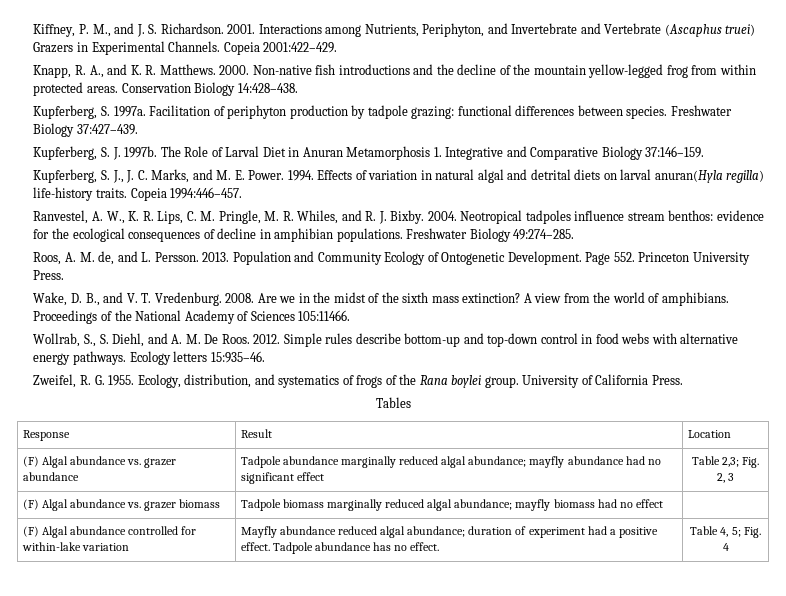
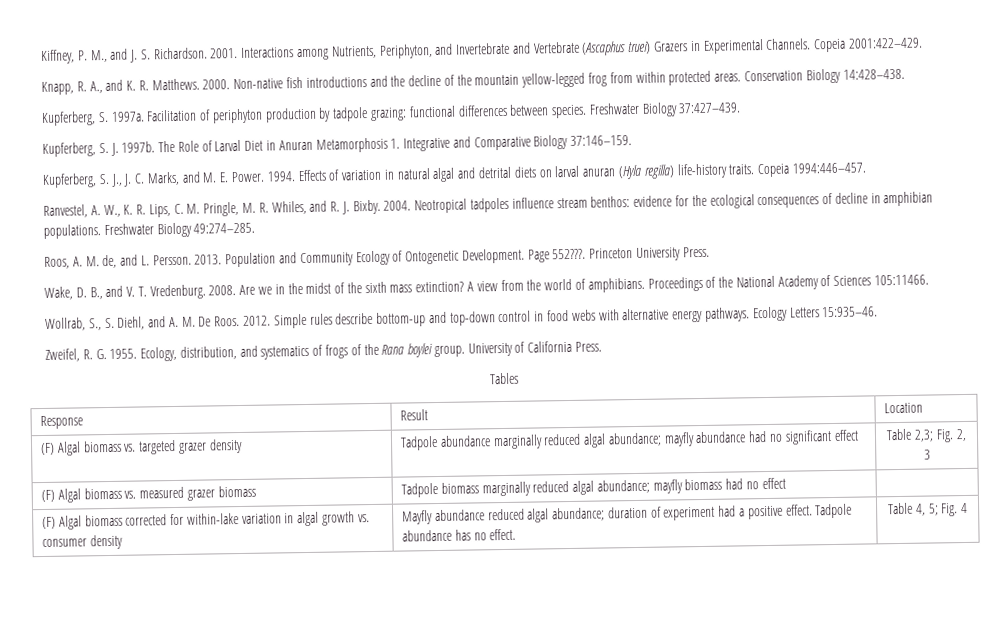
- Effects of variation in natural algal and detrital diets on larval anuran(Hyla regilla) life-history traits.
+ Effects of variation in natural algal and detrital diets on larval anuran (Hyla regilla) life-history traits.
- Page 552. Princeton University Press.
+ Page 552???. Princeton University Press.
- Ecology letters 15:935–46.
+ Ecology Letters 15:935–46.
- (F) Algal abundance vs. grazer abundance | Tadpole abundance marginally reduced algal abundance; mayfly abundance had no significant effect | Table 2,3; Fig. 2, 3
+ (F) Algal biomass vs. targeted grazer density | Tadpole abundance marginally reduced algal abundance; mayfly abundance had no significant effect | Table 2,3; Fig. 2, 3
- (F) Algal abundance vs. grazer biomass | Tadpole biomass marginally reduced algal abundance; mayfly biomass had no effect |
+ (F) Algal biomass vs. measured grazer biomass | Tadpole biomass marginally reduced algal abundance; mayfly biomass had no effect |
- (F) Algal abundance controlled for within-lake variation | Mayfly abundance reduced algal abundance; duration of experiment had a positive effect. Tadpole abundance has no effect. | Table 4, 5; Fig. 4
+ (F) Algal biomass corrected for within-lake variation in algal growth vs. consumer density | Mayfly abundance reduced algal abundance; duration of experiment had a positive effect. Tadpole abundance has no effect. | Table 4, 5; Fig. 4

